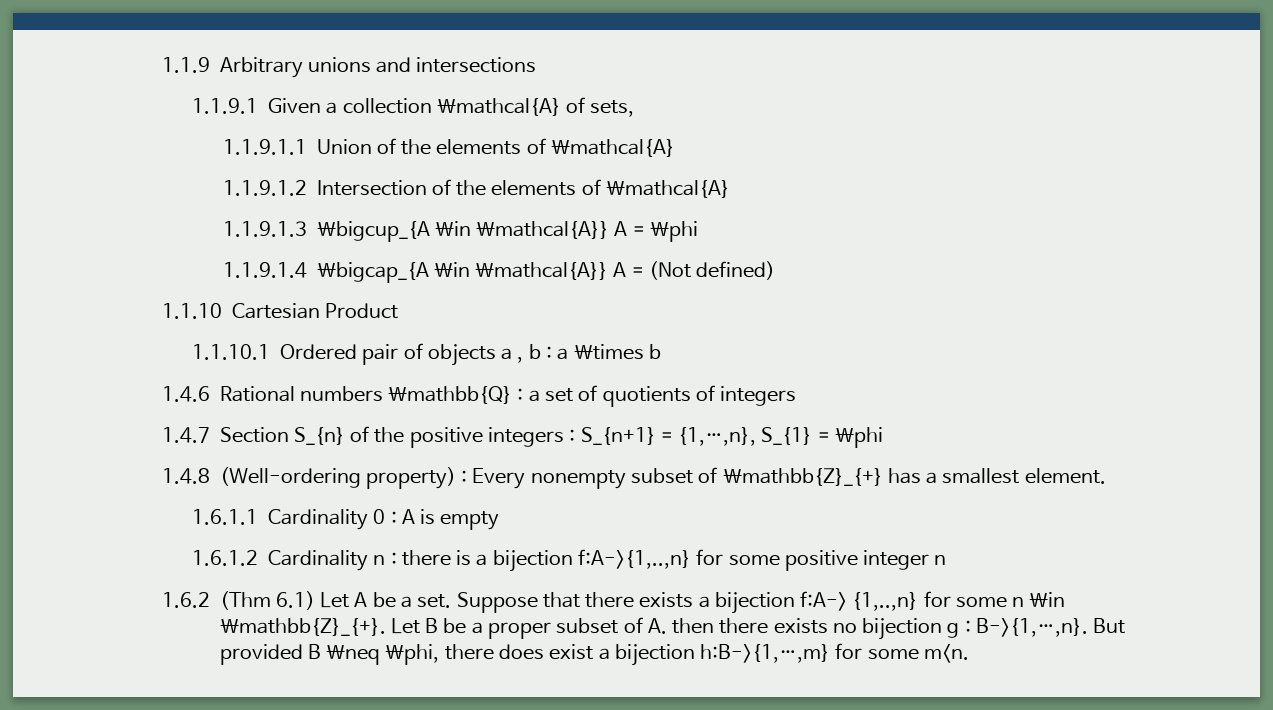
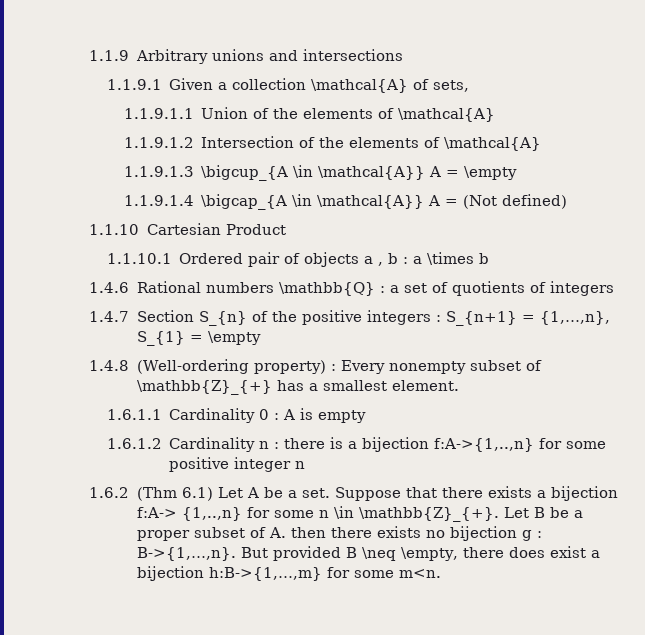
- 1.1.9.1.3 \bigcup_{A \in \mathcal{A}} A = \phi
+ 1.1.9.1.3 \bigcup_{A \in \mathcal{A}} A = \empty
- 1.4.7 Section S_{n} of the positive integers : S_{n+1} = {1,…,n}, S_{1} = \phi
+ 1.4.7 Section S_{n} of the positive integers : S_{n+1} = {1,…,n}, S_{1} = \empty
- But provided B \neq \phi, there does exist a bijection h:B->{1,…,m} for some m<n.
+ But provided B \neq \empty, there does exist a bijection h:B->{1,…,m} for some m<n.

